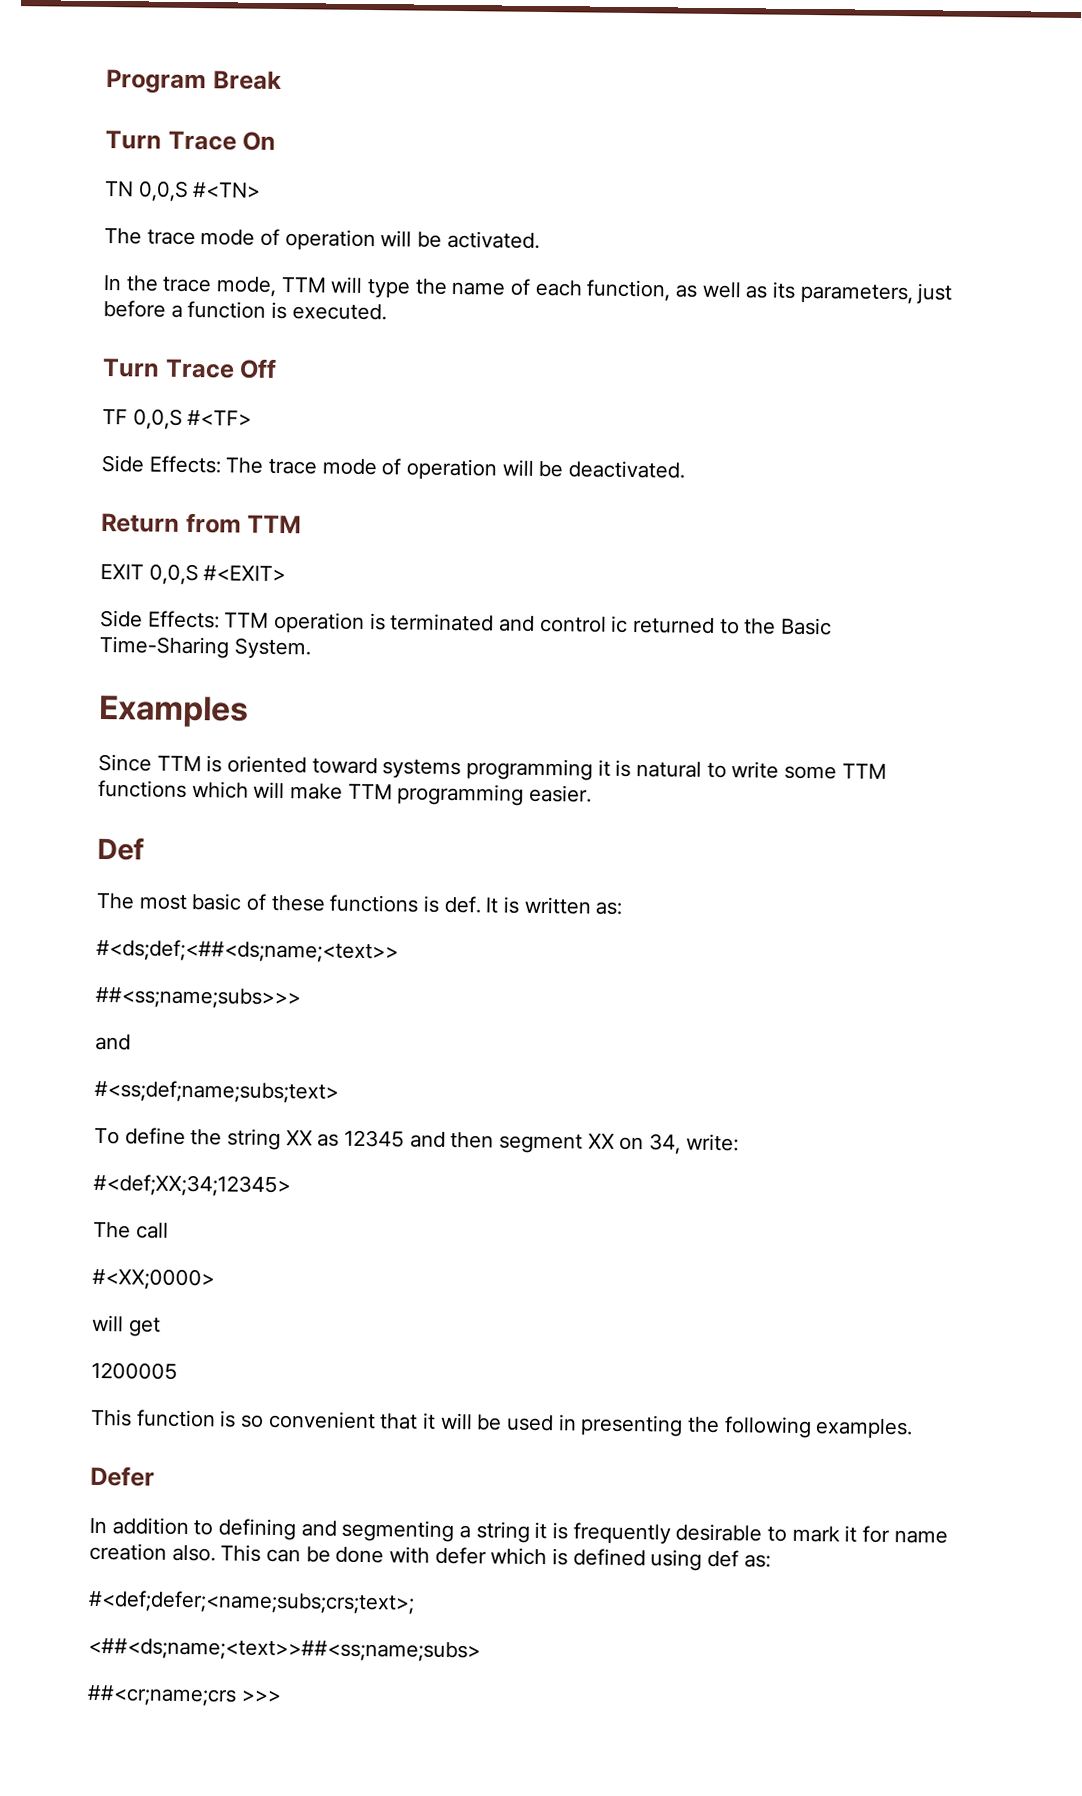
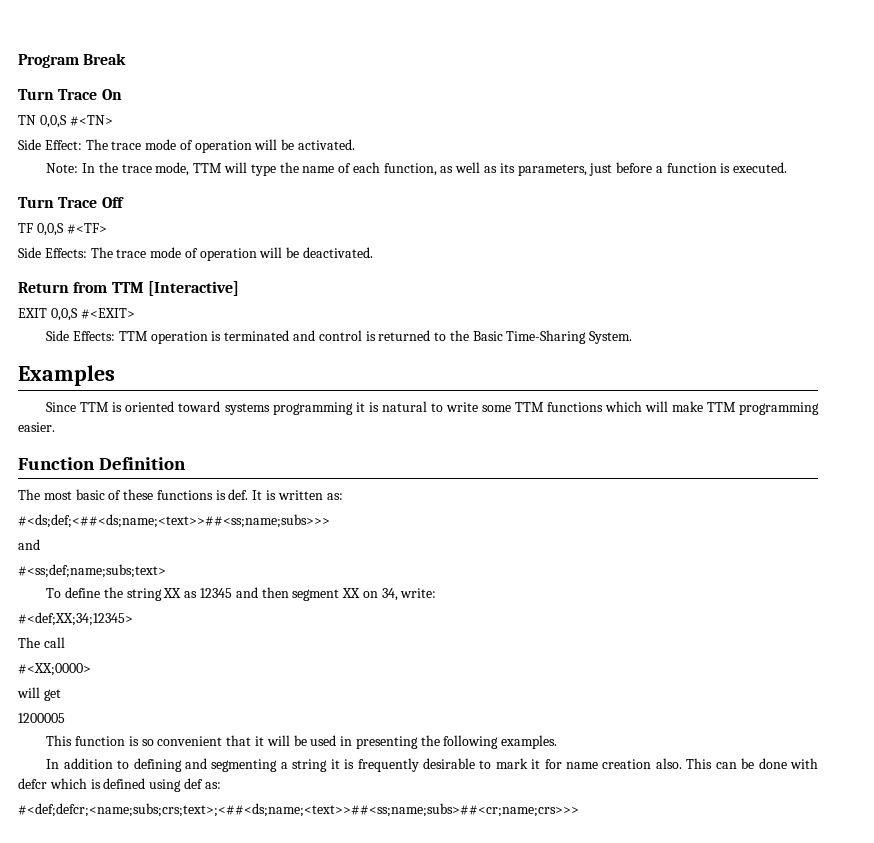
- The trace mode of operation will be activated.
+ Side Effect: The trace mode of operation will be activated.
- In the trace mode, TTM will type the name of each function, as well as its parameters, just before a function is executed.
+ Note: In the trace mode, TTM will type the name of each function, as well as its parameters, just before a function is executed.
- Return from TTM
+ Return from TTM [Interactive]
- Side Effects: TTM operation is terminated and control ic returned to the Basic Time-Sharing System.
+ Side Effects: TTM operation is terminated and control is returned to the Basic Time-Sharing System.
- Def
+ Function Definition
- #<ds;def;<##<ds;name;<text>>
- ##<ss;name;subs>>>
+ #<ds;def;<##<ds;name;<text>>##<ss;name;subs>>>
- Defer
- This can be done with defer which is defined using def as:
+ This can be done with defcr which is defined using def as:
- #<def;defer;<name;subs;crs;text>;
- <##<ds;name;<text>>##<ss;name;subs>
- ##<cr;name;crs >>>
+ #<def;defcr;<name;subs;crs;text>;<##<ds;name;<text>>##<ss;name;subs>##<cr;name;crs>>>

